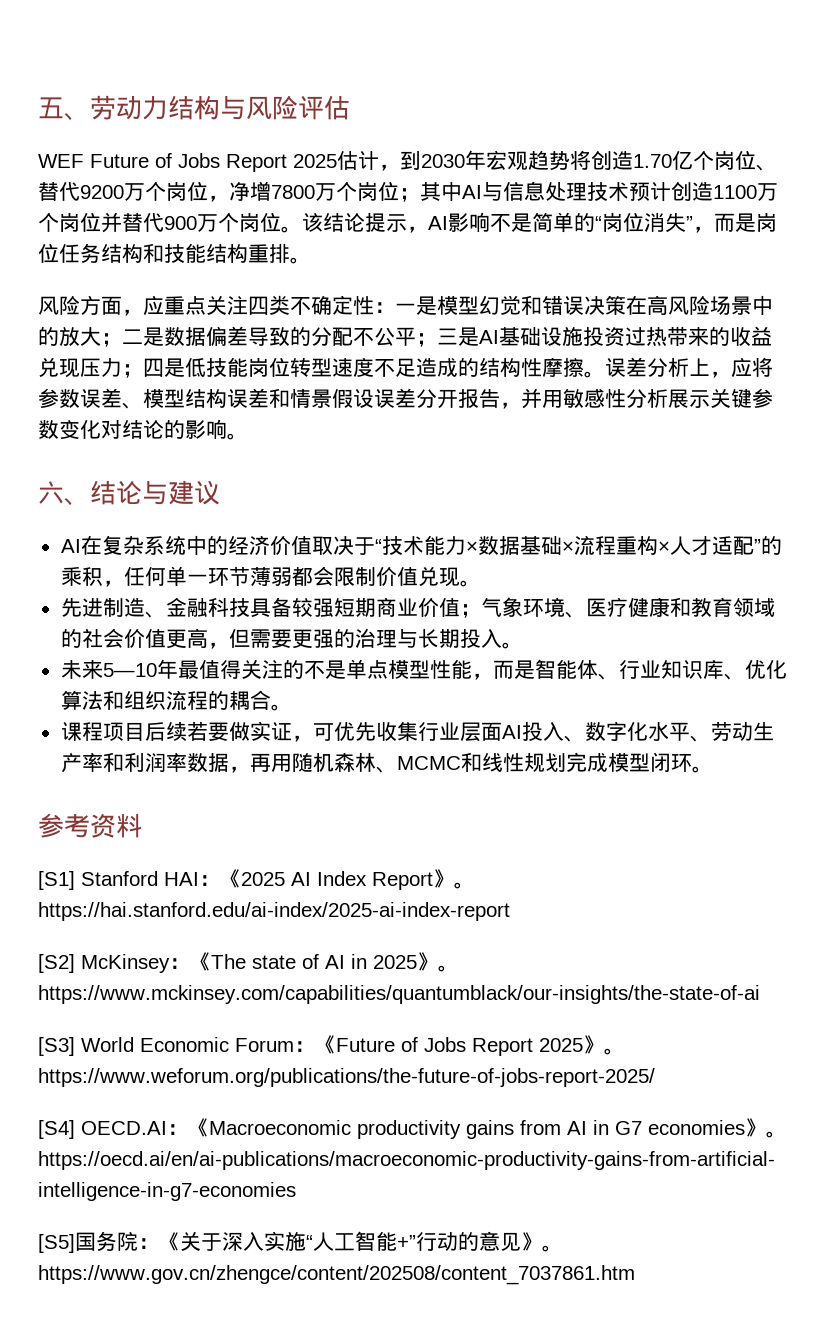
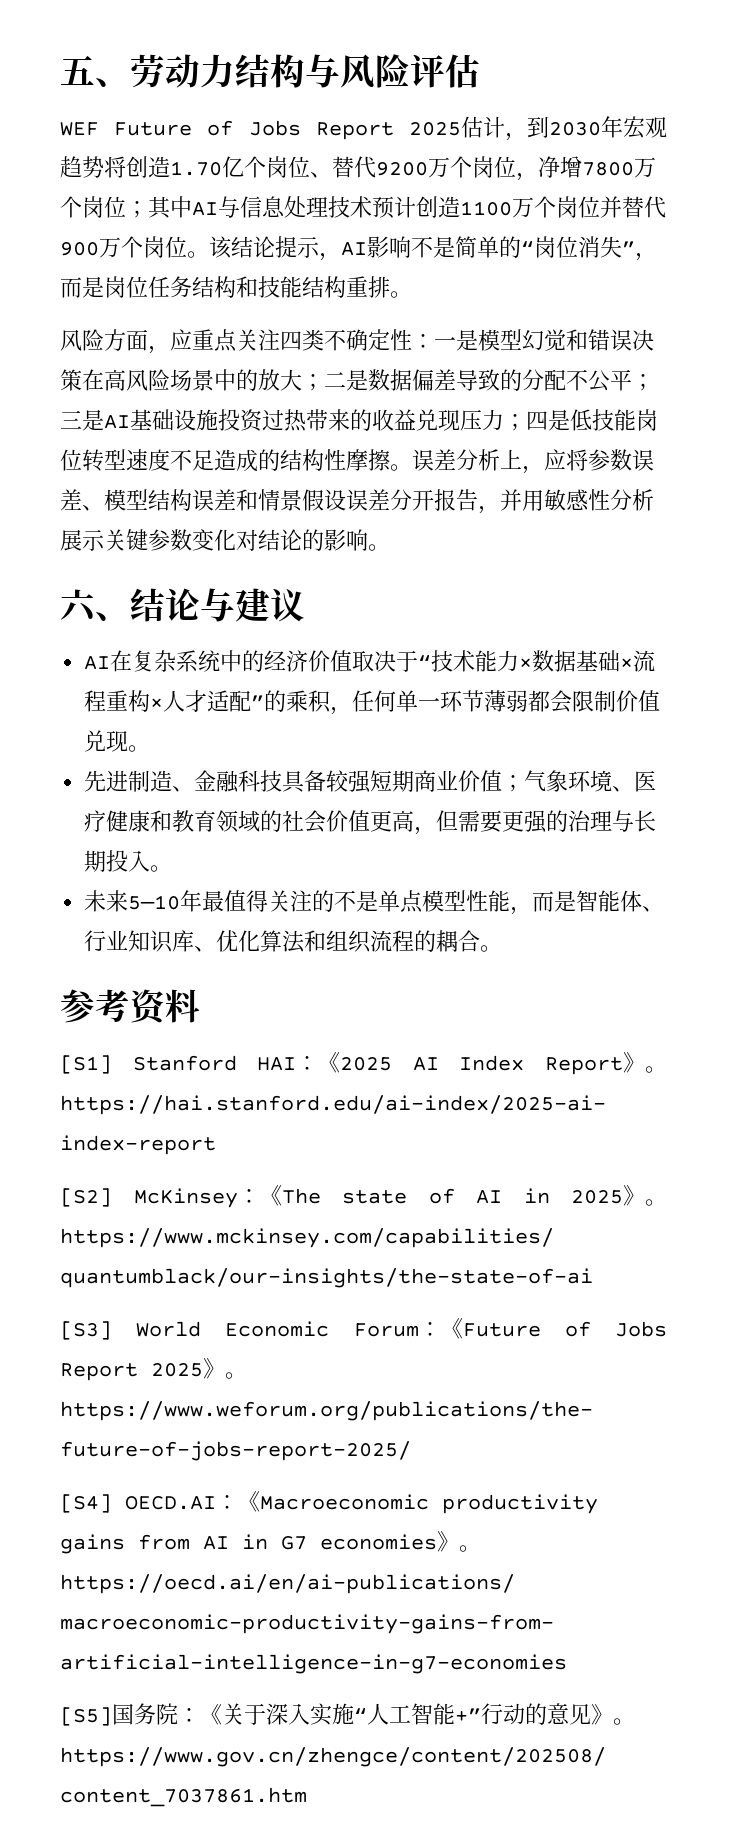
- 课程项目后续若要做实证，可优先收集行业层面AI投入、数字化水平、劳动生产率和利润率数据，再用随机森林、MCMC和线性规划完成模型闭环。

